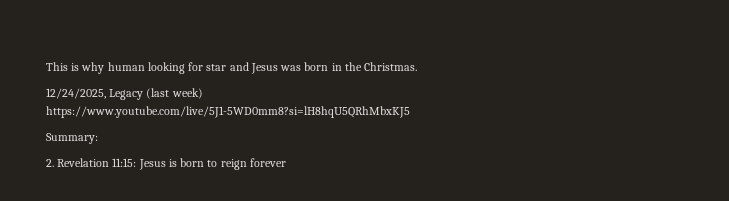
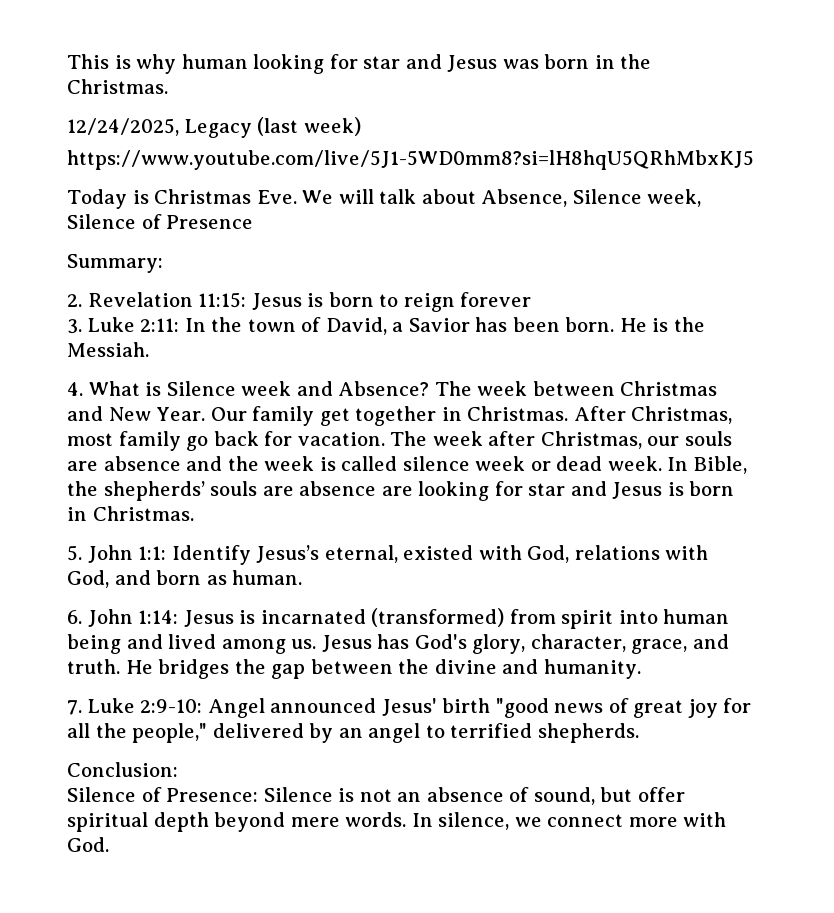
+ Today is Christmas Eve. We will talk about Absence, Silence week, Silence of Presence
+ 3. Luke 2:11: In the town of David, a Savior has been born. He is the Messiah.
+ 4. What is Silence week and Absence? The week between Christmas and New Year. Our family get together in Christmas. After Christmas, most family go back for vacation. The week after Christmas, our souls are absence and the week is called silence week or dead week. In Bible, the shepherds’ souls are absence are looking for star and Jesus is born in Christmas.
+ 5. John 1:1: Identify Jesus’s eternal, existed with God, relations with God, and born as human.
+ 6. John 1:14: Jesus is incarnated (transformed) from spirit into human being and lived among us. Jesus has God's glory, character, grace, and truth. He bridges the gap between the divine and humanity.
+ 7. Luke 2:9-10: Angel announced Jesus' birth "good news of great joy for all the people," delivered by an angel to terrified shepherds.
+ Conclusion:
+ Silence of Presence: Silence is not an absence of sound, but offer spiritual depth beyond mere words. In silence, we connect more with God.

